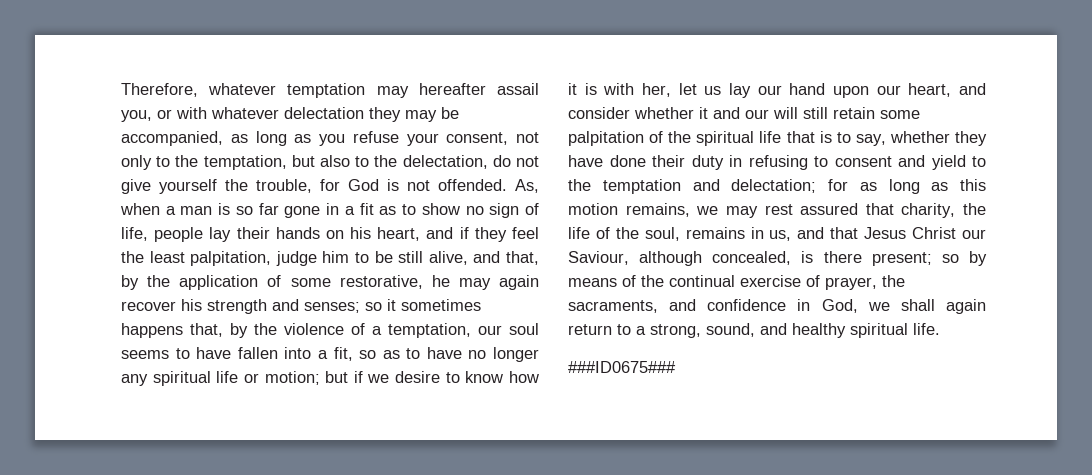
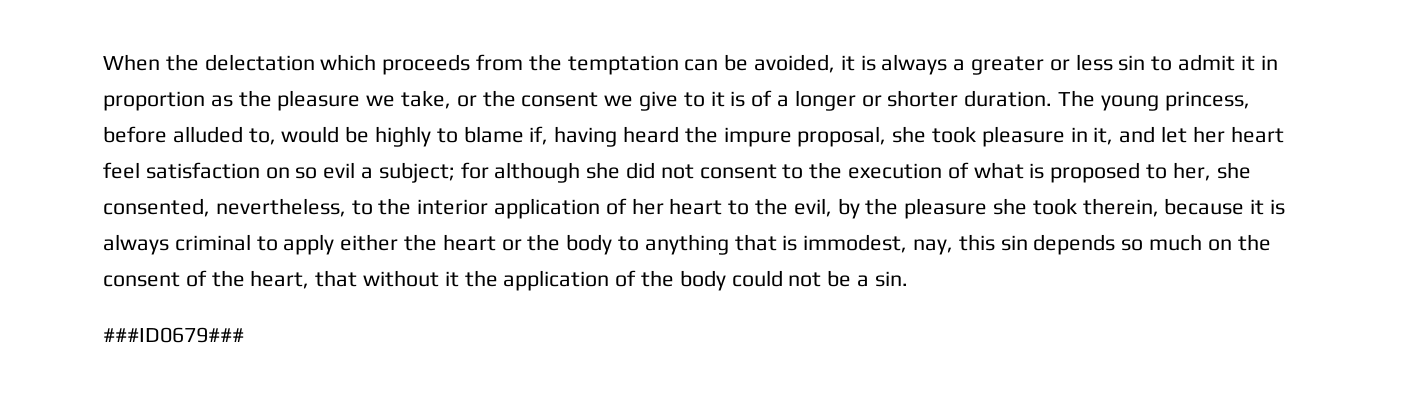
- Therefore, whatever temptation may hereafter assail you, or with whatever delectation they may be accompanied, as long as you refuse your consent, not only to the temptation, but also to the delectation, do not give yourself the trouble, for God is not offended. As, when a man is so far gone in a fit as to show no sign of life, people lay their hands on his heart, and if they feel the least palpitation, judge him to be still alive, and that, by the application of some restorative, he may again recover his strength and senses; so it sometimes happens that, by the violence of a temptation, our soul seems to have fallen into a fit, so as to have no longer any spiritual life or motion; but if we desire to know how it is with her, let us lay our hand upon our heart, and consider whether it and our will still retain some palpitation of the spiritual life that is to say, whether they have done their duty in refusing to consent and yield to the temptation and delectation; for as long as this motion remains, we may rest assured that charity, the life of the soul, remains in us, and that Jesus Christ our Saviour, although concealed, is there present; so by means of the continual exercise of prayer, the sacraments, and confidence in God, we shall again return to a strong, sound, and healthy spiritual life.
- ###ID0675###
+ When the delectation which proceeds from the temptation can be avoided, it is always a greater or less sin to admit it in proportion as the pleasure we take, or the consent we give to it is of a longer or shorter duration. The young princess, before alluded to, would be highly to blame if, having heard the impure proposal, she took pleasure in it, and let her heart feel satisfaction on so evil a subject; for although she did not consent to the execution of what is proposed to her, she consented, nevertheless, to the interior application of her heart to the evil, by the pleasure she took therein, because it is always criminal to apply either the heart or the body to anything that is immodest, nay, this sin depends so much on the consent of the heart, that without it the application of the body could not be a sin.
+ ###ID0679###

